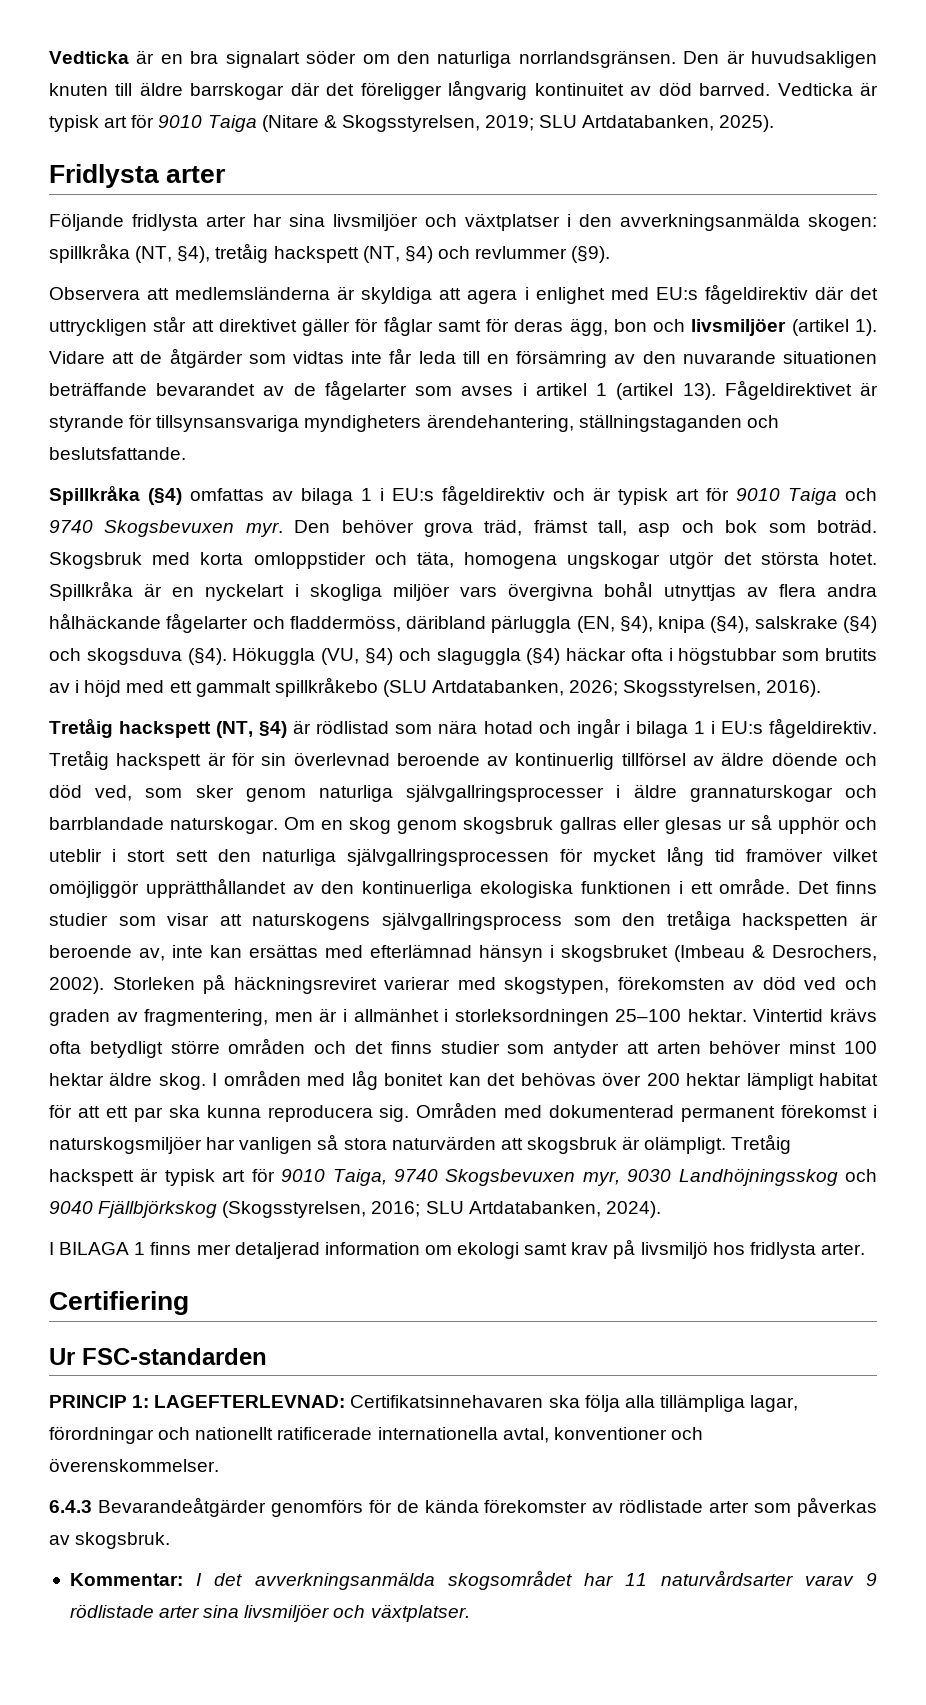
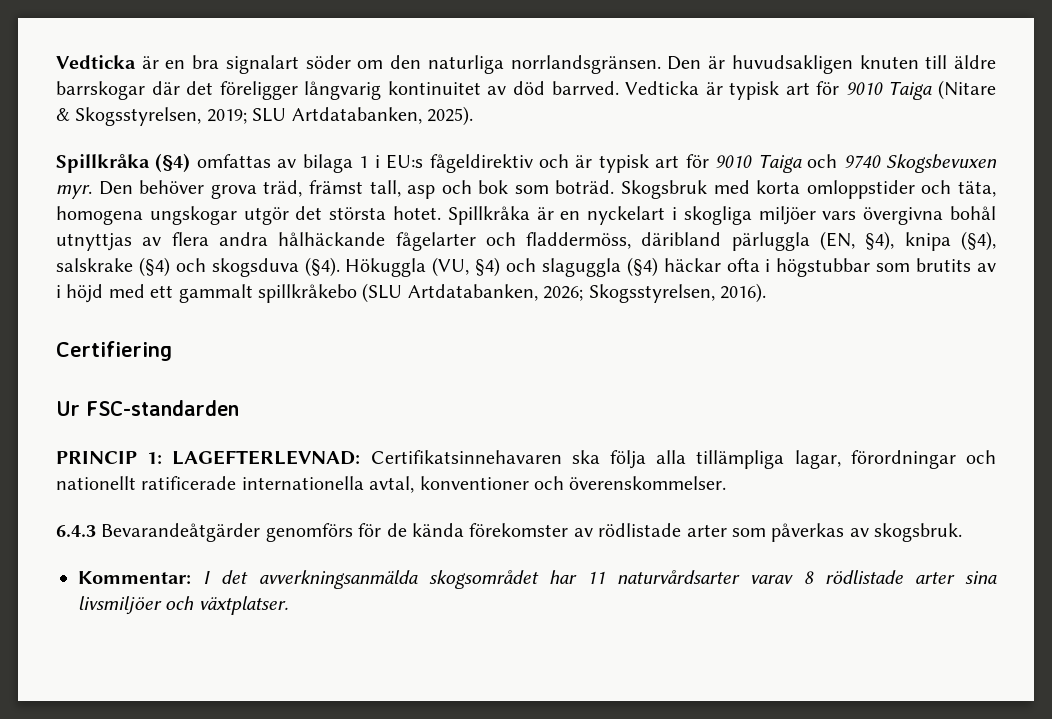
- Fridlysta arter
- Följande fridlysta arter har sina livsmiljöer och växtplatser i den avverkningsanmälda skogen: spillkråka (NT, §4), tretåig hackspett (NT, §4) och revlummer (§9).
- Observera att medlemsländerna är skyldiga att agera i enlighet med EU:s fågeldirektiv där det uttryckligen står att direktivet gäller för fåglar samt för deras ägg, bon och livsmiljöer (artikel 1). Vidare att de åtgärder som vidtas inte får leda till en försämring av den nuvarande situationen beträffande bevarandet av de fågelarter som avses i artikel 1 (artikel 13). Fågeldirektivet är styrande för tillsynsansvariga myndigheters ärendehantering, ställningstaganden och beslutsfattande.
- Tretåig hackspett (NT, §4) är rödlistad som nära hotad och ingår i bilaga 1 i EU:s fågeldirektiv. Tretåig hackspett är för sin överlevnad beroende av kontinuerlig tillförsel av äldre döende och död ved, som sker genom naturliga självgallringsprocesser i äldre grannaturskogar och barrblandade naturskogar. Om en skog genom skogsbruk gallras eller glesas ur så upphör och uteblir i stort sett den naturliga självgallringsprocessen för mycket lång tid framöver vilket omöjliggör upprätthållandet av den kontinuerliga ekologiska funktionen i ett område. Det finns studier som visar att naturskogens självgallringsprocess som den tretåiga hackspetten är beroende av, inte kan ersättas med efterlämnad hänsyn i skogsbruket (Imbeau & Desrochers, 2002). Storleken på häckningsreviret varierar med skogstypen, förekomsten av död ved och graden av fragmentering, men är i allmänhet i storleksordningen 25–100 hektar. Vintertid krävs ofta betydligt större områden och det finns studier som antyder att arten behöver minst 100 hektar äldre skog. I områden med låg bonitet kan det behövas över 200 hektar lämpligt habitat för att ett par ska kunna reproducera sig. Områden med dokumenterad permanent förekomst i naturskogsmiljöer har vanligen så stora naturvärden att skogsbruk är olämpligt. Tretåig hackspett är typisk art för 9010 Taiga, 9740 Skogsbevuxen myr, 9030 Landhöjningsskog och 9040 Fjällbjörkskog (Skogsstyrelsen, 2016; SLU Artdatabanken, 2024).
- I BILAGA 1 finns mer detaljerad information om ekologi samt krav på livsmiljö hos fridlysta arter.
- Kommentar: I det avverkningsanmälda skogsområdet har 11 naturvårdsarter varav 9 rödlistade arter sina livsmiljöer och växtplatser.
+ Kommentar: I det avverkningsanmälda skogsområdet har 11 naturvårdsarter varav 8 rödlistade arter sina livsmiljöer och växtplatser.

